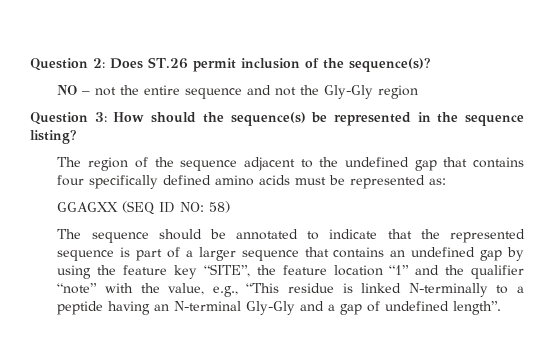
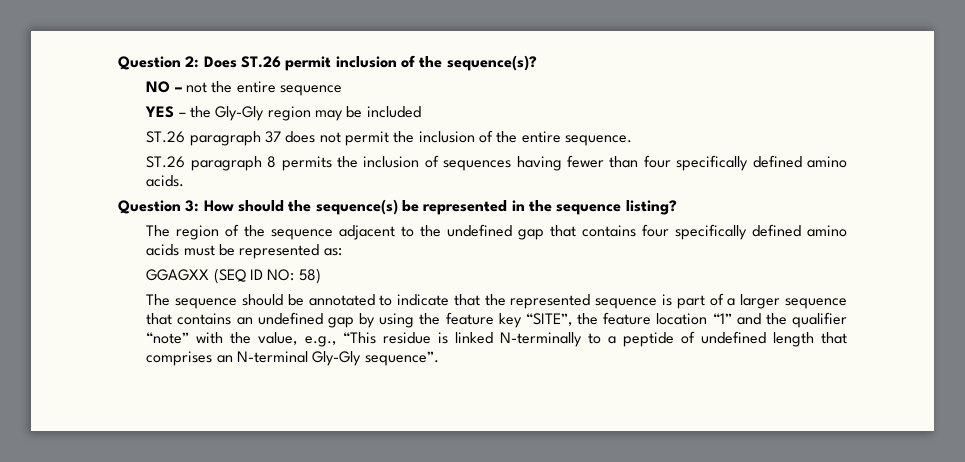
- NO – not the entire sequence and not the Gly-Gly region
+ NO – not the entire sequence
+ YES – the Gly-Gly region may be included
+ ST.26 paragraph 37 does not permit the inclusion of the entire sequence.
+ ST.26 paragraph 8 permits the inclusion of sequences having fewer than four specifically defined amino acids.
- The sequence should be annotated to indicate that the represented sequence is part of a larger sequence that contains an undefined gap by using the feature key “SITE”, the feature location “1” and the qualifier “note” with the value, e.g., “This residue is linked N-terminally to a peptide having an N-terminal Gly-Gly and a gap of undefined length”.
+ The sequence should be annotated to indicate that the represented sequence is part of a larger sequence that contains an undefined gap by using the feature key “SITE”, the feature location “1” and the qualifier “note” with the value, e.g., “This residue is linked N-terminally to a peptide of undefined length that comprises an N-terminal Gly-Gly sequence”.

